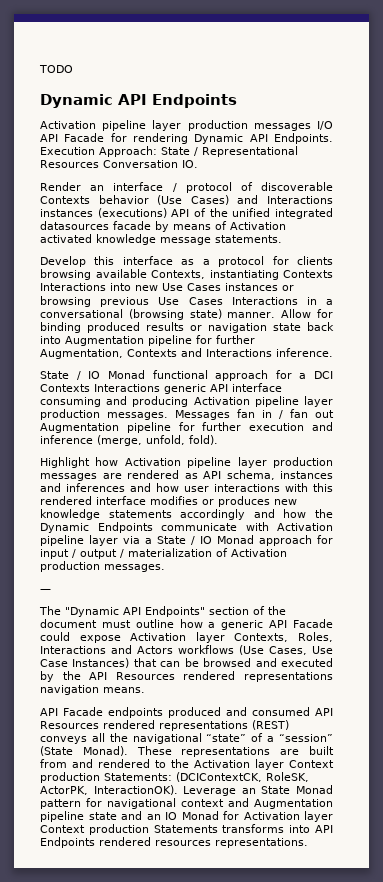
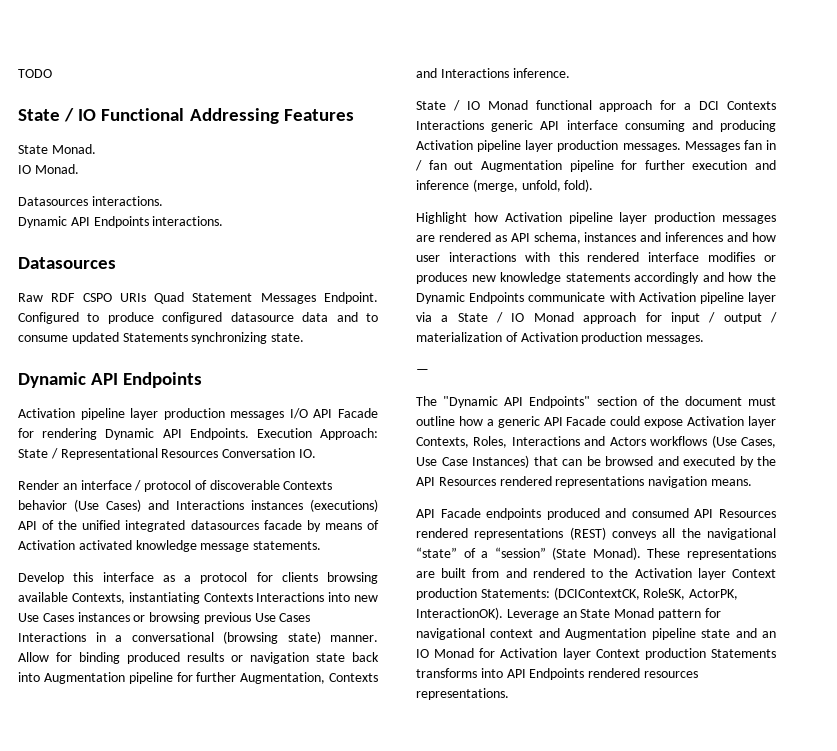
+ State / IO Functional Addressing Features
+ State Monad.
+ IO Monad.
+ Datasources interactions.
+ Dynamic API Endpoints interactions.
+ Datasources
+ Raw RDF CSPO URIs Quad Statement Messages Endpoint. Configured to produce configured datasource data and to consume updated Statements synchronizing state.

